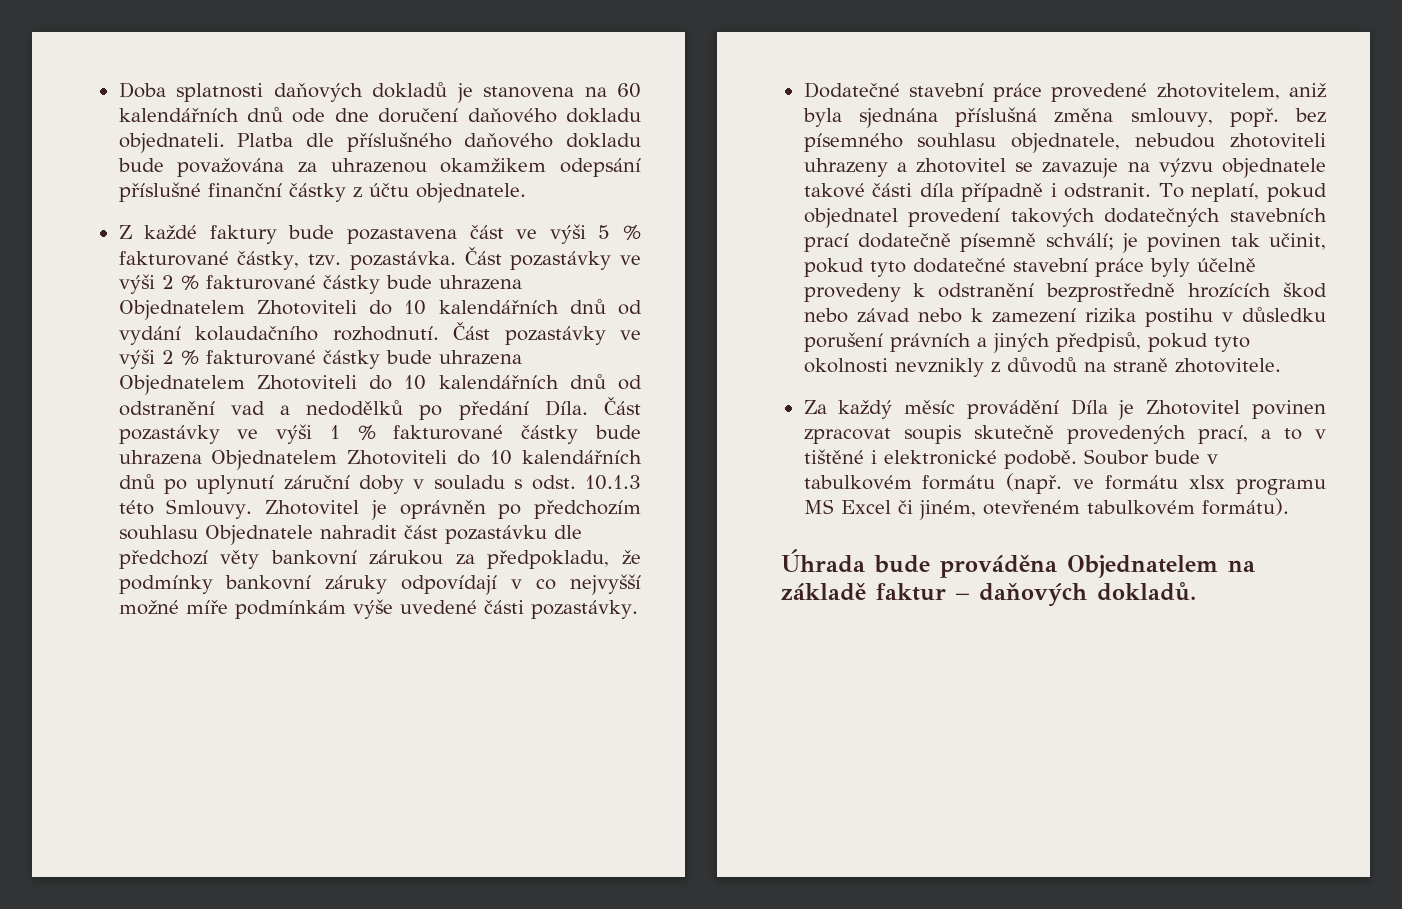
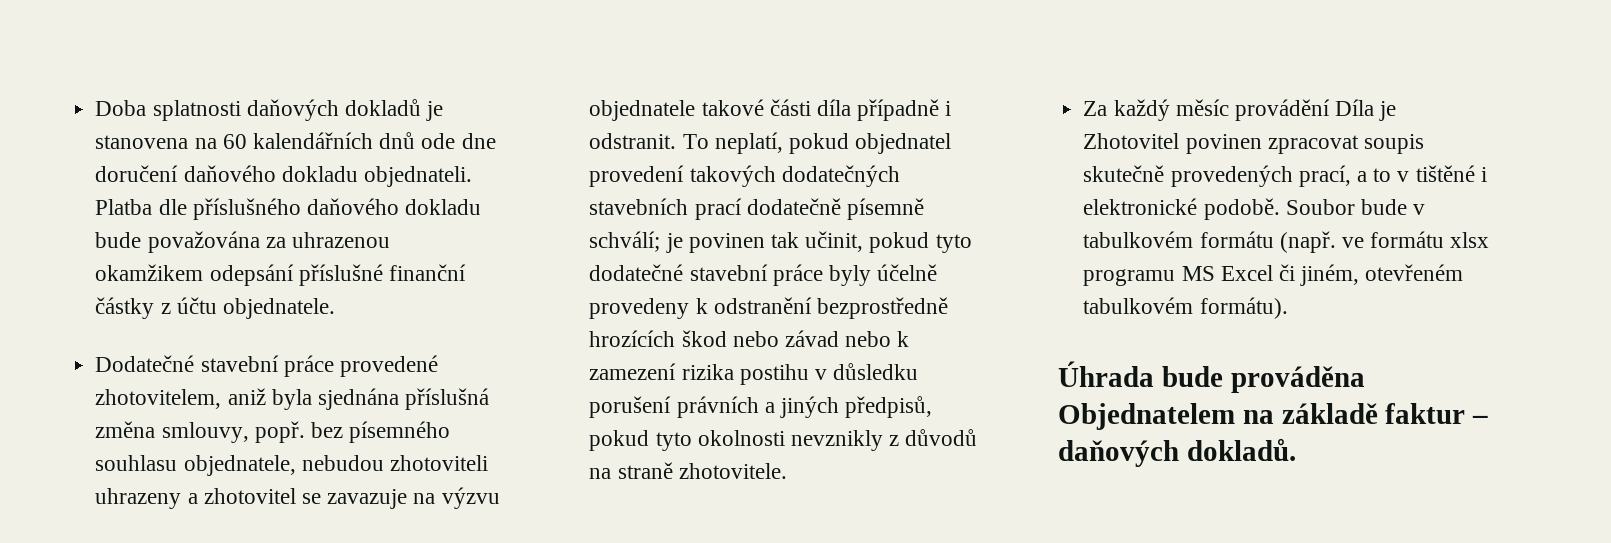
- Z každé faktury bude pozastavena část ve výši 5 % fakturované částky, tzv. pozastávka. Část pozastávky ve výši 2 % fakturované částky bude uhrazena Objednatelem Zhotoviteli do 10 kalendářních dnů od vydání kolaudačního rozhodnutí. Část pozastávky ve výši 2 % fakturované částky bude uhrazena Objednatelem Zhotoviteli do 10 kalendářních dnů od odstranění vad a nedodělků po předání Díla. Část pozastávky ve výši 1 % fakturované částky bude uhrazena Objednatelem Zhotoviteli do 10 kalendářních dnů po uplynutí záruční doby v souladu s odst. 10.1.3 této Smlouvy. Zhotovitel je oprávněn po předchozím souhlasu Objednatele nahradit část pozastávku dle předchozí věty bankovní zárukou za předpokladu, že podmínky bankovní záruky odpovídají v co nejvyšší možné míře podmínkám výše uvedené části pozastávky.

